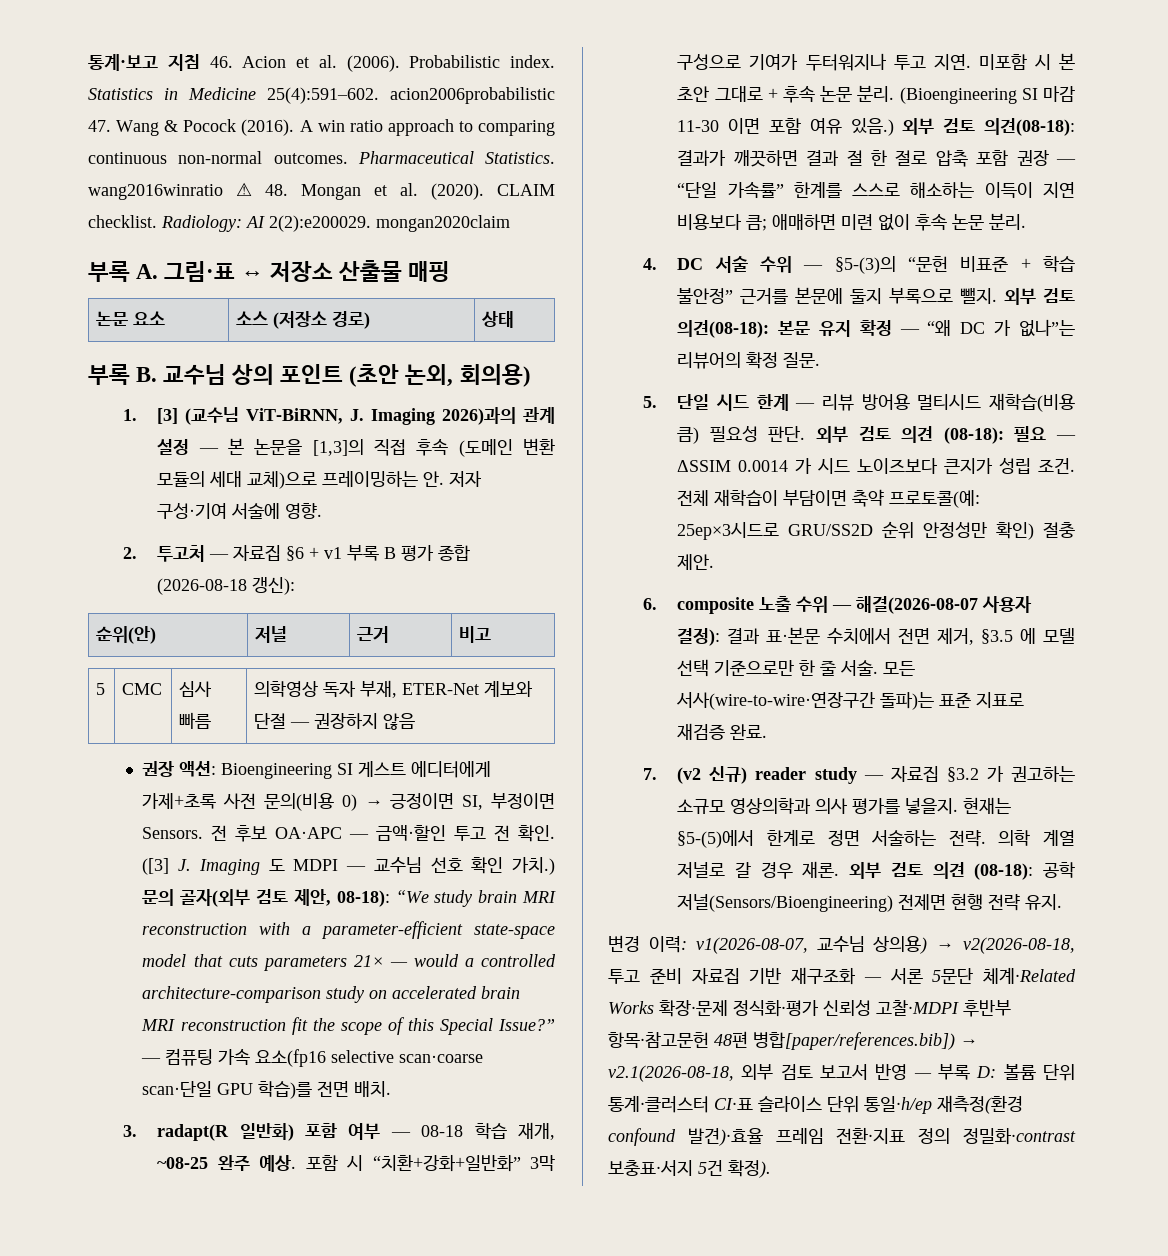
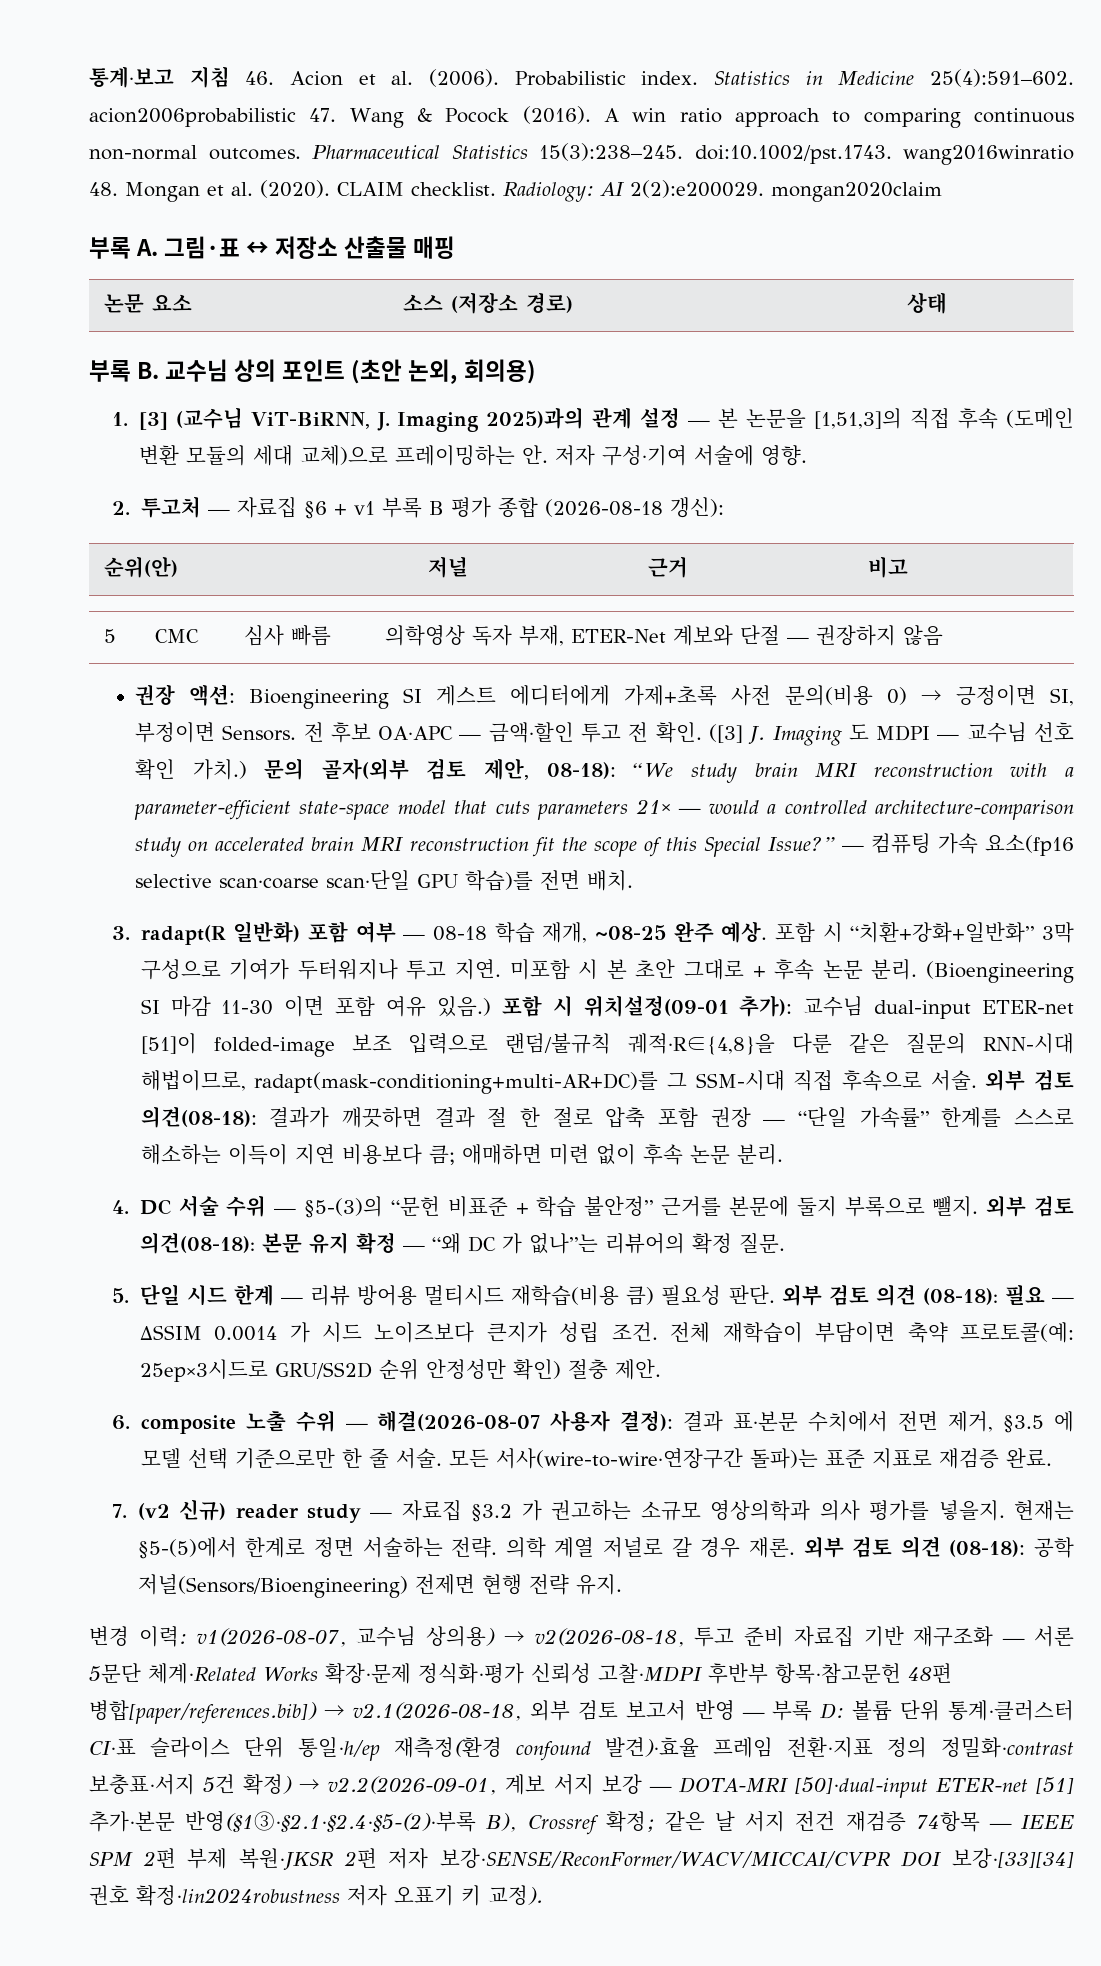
- Pharmaceutical Statistics. wang2016winratio ⚠ 48. Mongan et al. (2020).
+ Pharmaceutical Statistics 15(3):238–245. doi:10.1002/pst.1743. wang2016winratio 48. Mongan et al. (2020).
- 1. [3] (교수님 ViT-BiRNN, J. Imaging 2026)과의 관계 설정 — 본 논문을 [1,3]의 직접 후속 (도메인 변환 모듈의 세대 교체)으로 프레이밍하는 안.
+ 1. [3] (교수님 ViT-BiRNN, J. Imaging 2025)과의 관계 설정 — 본 논문을 [1,51,3]의 직접 후속 (도메인 변환 모듈의 세대 교체)으로 프레이밍하는 안.
+ 포함 시 위치설정(09-01 추가): 교수님 dual-input ETER-net [51]이 folded-image 보조 입력으로 랜덤/불규칙 궤적·R∈{4,8}을 다룬 같은 질문의 RNN-시대 해법이므로, radapt(mask-conditioning+multi-AR+DC)를 그 SSM-시대 직접 후속으로 서술.
- 변경 이력: v1(2026-08-07, 교수님 상의용) → v2(2026-08-18, 투고 준비 자료집 기반 재구조화 — 서론 5문단 체계·Related Works 확장·문제 정식화·평가 신뢰성 고찰·MDPI 후반부 항목·참고문헌 48편 병합[paper/references.bib]) → v2.1(2026-08-18, 외부 검토 보고서 반영 — 부록 D: 볼륨 단위 통계·클러스터 CI·표 슬라이스 단위 통일·h/ep 재측정(환경 confound 발견)·효율 프레임 전환·지표 정의 정밀화·contrast 보충표·서지 5건 확정).
+ 변경 이력: v1(2026-08-07, 교수님 상의용) → v2(2026-08-18, 투고 준비 자료집 기반 재구조화 — 서론 5문단 체계·Related Works 확장·문제 정식화·평가 신뢰성 고찰·MDPI 후반부 항목·참고문헌 48편 병합[paper/references.bib]) → v2.1(2026-08-18, 외부 검토 보고서 반영 — 부록 D: 볼륨 단위 통계·클러스터 CI·표 슬라이스 단위 통일·h/ep 재측정(환경 confound 발견)·효율 프레임 전환·지표 정의 정밀화·contrast 보충표·서지 5건 확정) → v2.2(2026-09-01, 계보 서지 보강 — DOTA-MRI [50]·dual-input ETER-net [51] 추가·본문 반영(§1③·§2.1·§2.4·§5-(2)·부록 B), Crossref 확정; 같은 날 서지 전건 재검증 74항목 — IEEE SPM 2편 부제 복원·JKSR 2편 저자 보강·SENSE/ReconFormer/WACV/MICCAI/CVPR DOI 보강·[33][34] 권호 확정·lin2024robustness 저자 오표기 키 교정).

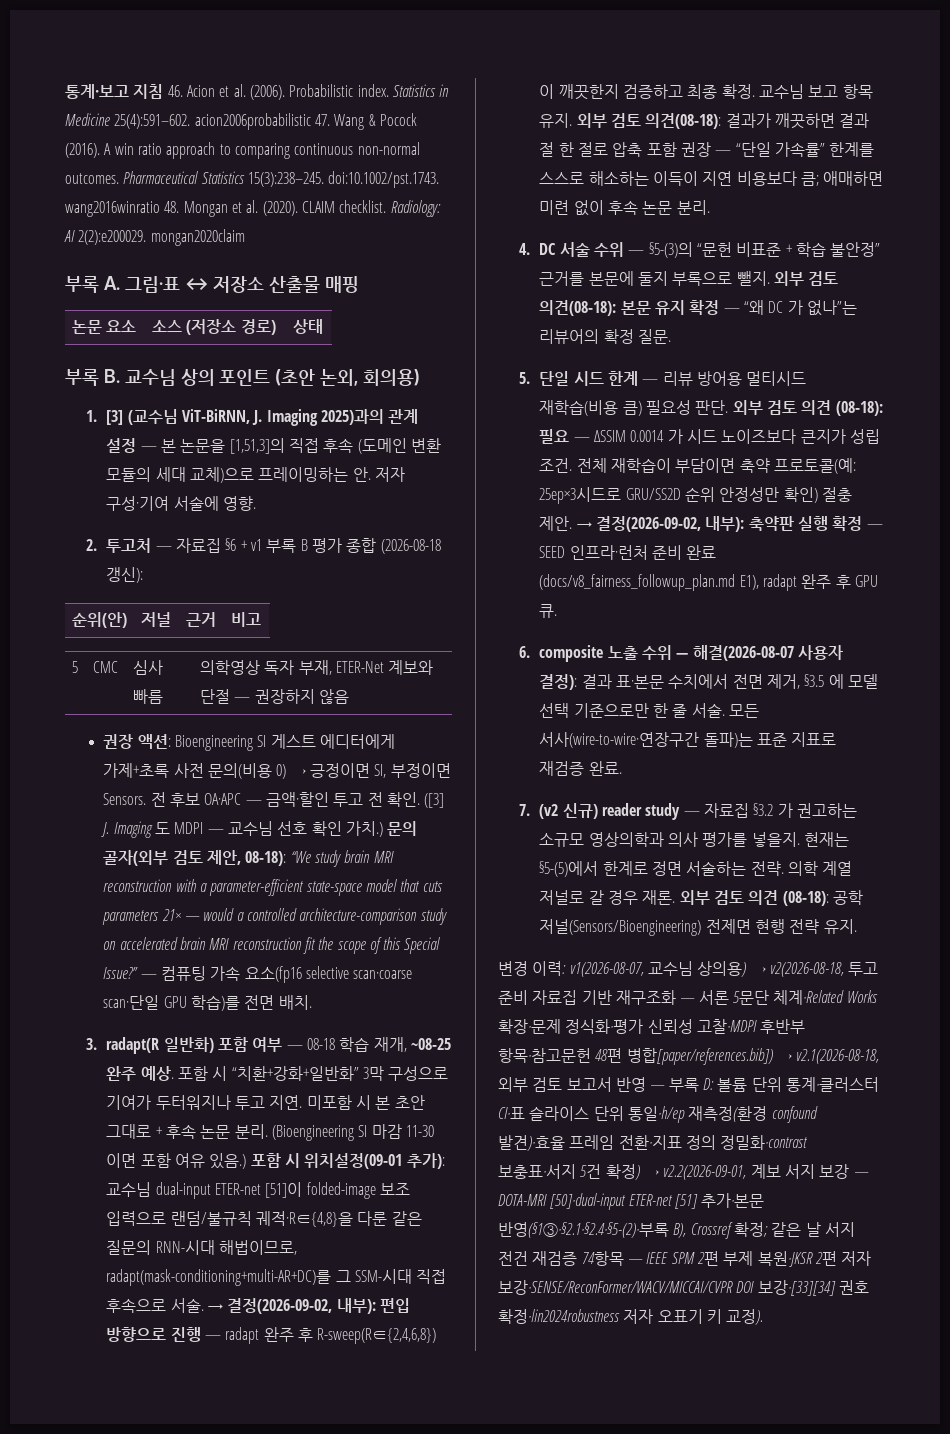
+ → 결정(2026-09-02, 내부): 편입 방향으로 진행 — radapt 완주 후 R-sweep(R∈{2,4,6,8}) 이 깨끗한지 검증하고 최종 확정. 교수님 보고 항목 유지.
+ → 결정(2026-09-02, 내부): 축약판 실행 확정 — SEED 인프라·런처 준비 완료 (docs/v8_fairness_followup_plan.md E1), radapt 완주 후 GPU 큐.

